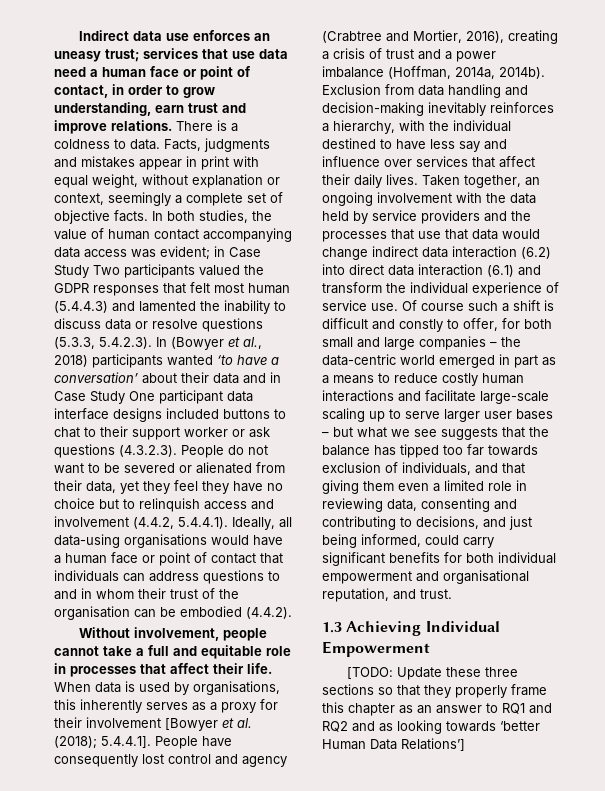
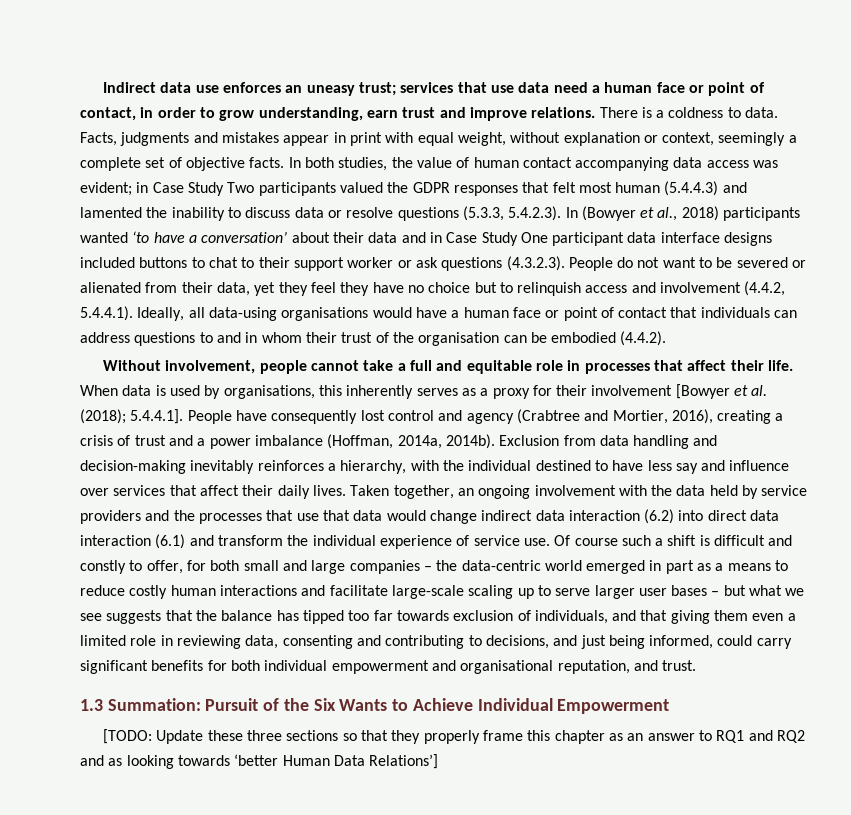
- 1.3 Achieving Individual Empowerment
+ 1.3 Summation: Pursuit of the Six Wants to Achieve Individual Empowerment

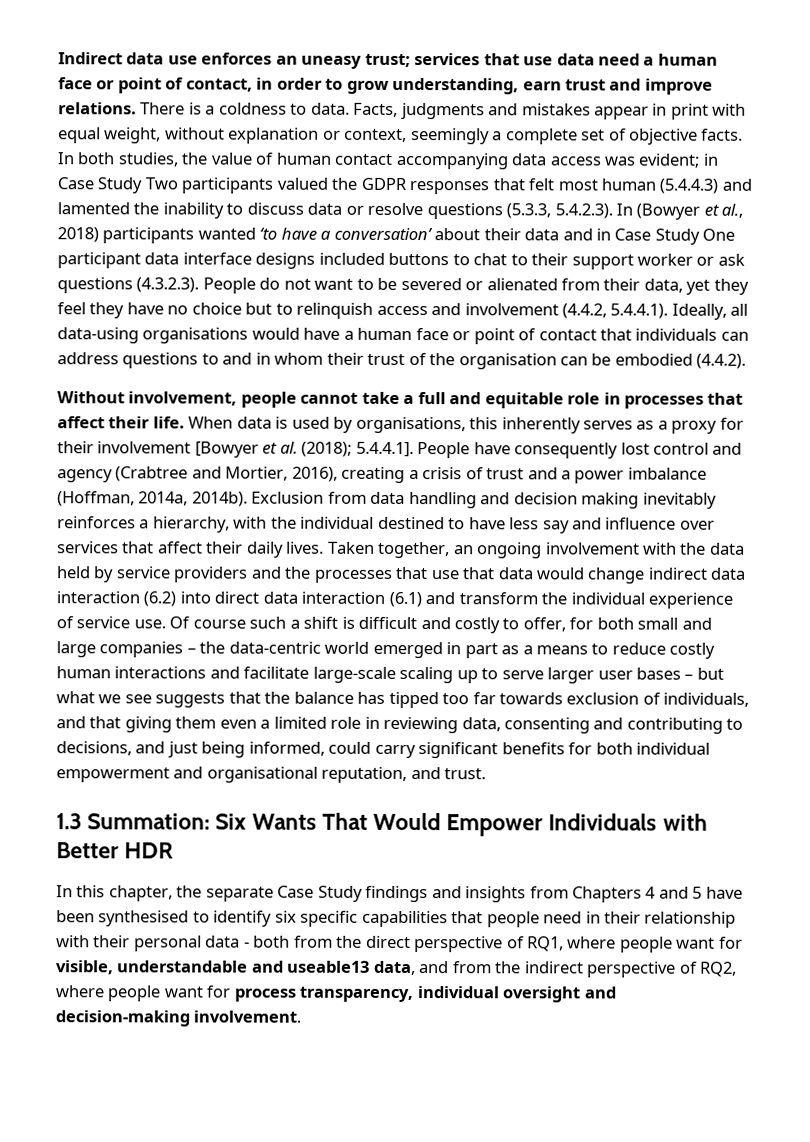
- Exclusion from data handling and decision-making inevitably reinforces a hierarchy, with the individual destined to have less say and influence over services that affect their daily lives.
+ Exclusion from data handling and decision making inevitably reinforces a hierarchy, with the individual destined to have less say and influence over services that affect their daily lives.
- Of course such a shift is difficult and constly to offer, for both small and large companies – the data-centric world emerged in part as a means to reduce costly human interactions and facilitate large-scale scaling up to serve larger user bases – but what we see suggests that the balance has tipped too far towards exclusion of individuals, and that giving them even a limited role in reviewing data, consenting and contributing to decisions, and just being informed, could carry significant benefits for both individual empowerment and organisational reputation, and trust.
+ Of course such a shift is difficult and costly to offer, for both small and large companies – the data-centric world emerged in part as a means to reduce costly human interactions and facilitate large-scale scaling up to serve larger user bases – but what we see suggests that the balance has tipped too far towards exclusion of individuals, and that giving them even a limited role in reviewing data, consenting and contributing to decisions, and just being informed, could carry significant benefits for both individual empowerment and organisational reputation, and trust.
- 1.3 Summation: Pursuit of the Six Wants to Achieve Individual Empowerment
- [TODO: Update these three sections so that they properly frame this chapter as an answer to RQ1 and RQ2 and as looking towards ‘better Human Data Relations’]
+ 1.3 Summation: Six Wants That Would Empower Individuals with Better HDR
+ In this chapter, the separate Case Study findings and insights from Chapters 4 and 5 have been synthesised to identify six specific capabilities that people need in their relationship with their personal data - both from the direct perspective of RQ1, where people want for visible, understandable and useable13 data, and from the indirect perspective of RQ2, where people want for process transparency, individual oversight and decision-making involvement.

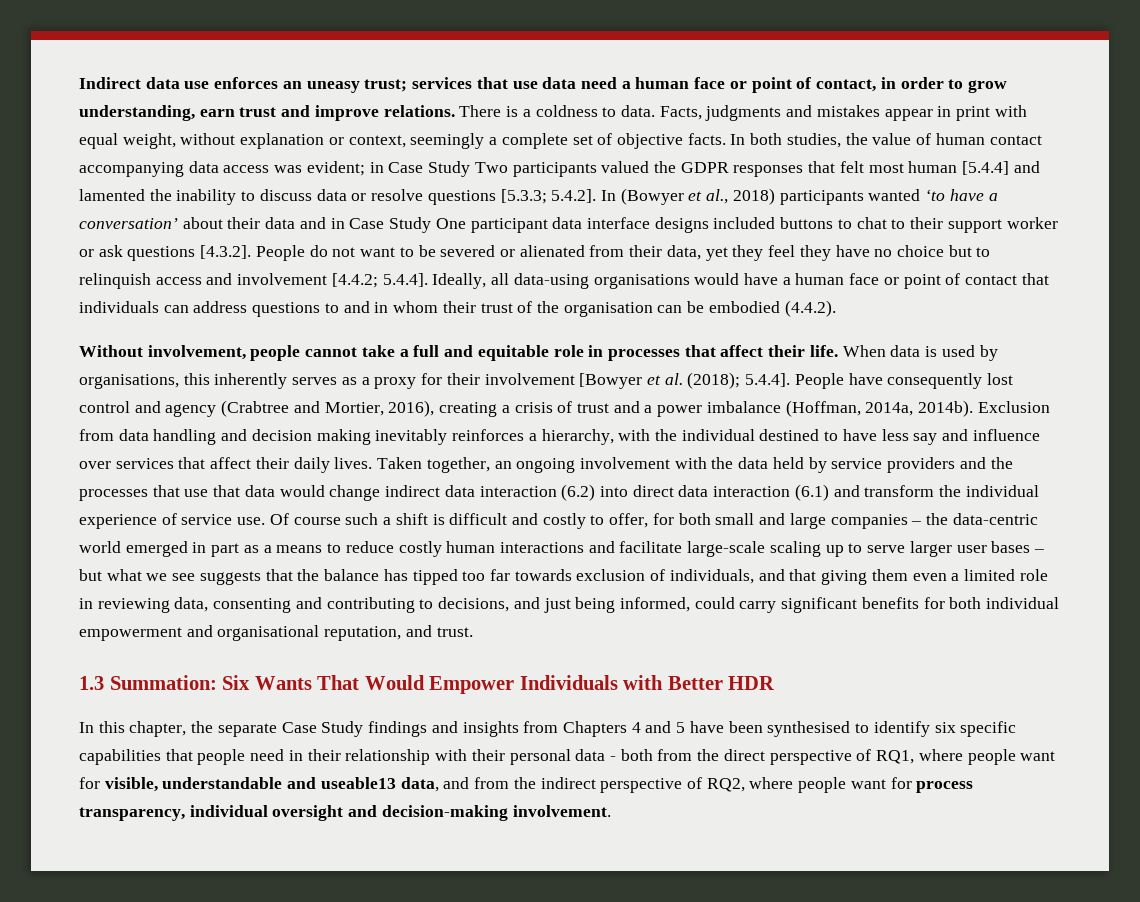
- in Case Study Two participants valued the GDPR responses that felt most human (5.4.4.3) and lamented the inability to discuss data or resolve questions (5.3.3, 5.4.2.3). In (Bowyer et al., 2018) participants wanted ‘to have a conversation’ about their data and in Case Study One participant data interface designs included buttons to chat to their support worker or ask questions (4.3.2.3). People do not want to be severed or alienated from their data, yet they feel they have no choice but to relinquish access and involvement (4.4.2, 5.4.4.1). Ideally, all data-using organisations would have a human face or point of contact that individuals can address questions to and in whom their trust of the organisation can be embodied (4.4.2).
+ in Case Study Two participants valued the GDPR responses that felt most human [5.4.4] and lamented the inability to discuss data or resolve questions [5.3.3; 5.4.2]. In (Bowyer et al., 2018) participants wanted ‘to have a conversation’ about their data and in Case Study One participant data interface designs included buttons to chat to their support worker or ask questions [4.3.2]. People do not want to be severed or alienated from their data, yet they feel they have no choice but to relinquish access and involvement [4.4.2; 5.4.4]. Ideally, all data-using organisations would have a human face or point of contact that individuals can address questions to and in whom their trust of the organisation can be embodied (4.4.2).
- When data is used by organisations, this inherently serves as a proxy for their involvement [Bowyer et al. (2018); 5.4.4.1]. People have consequently lost control and agency (Crabtree and Mortier, 2016), creating a crisis of trust and a power imbalance (Hoffman, 2014a, 2014b).
+ When data is used by organisations, this inherently serves as a proxy for their involvement [Bowyer et al. (2018); 5.4.4]. People have consequently lost control and agency (Crabtree and Mortier, 2016), creating a crisis of trust and a power imbalance (Hoffman, 2014a, 2014b).

